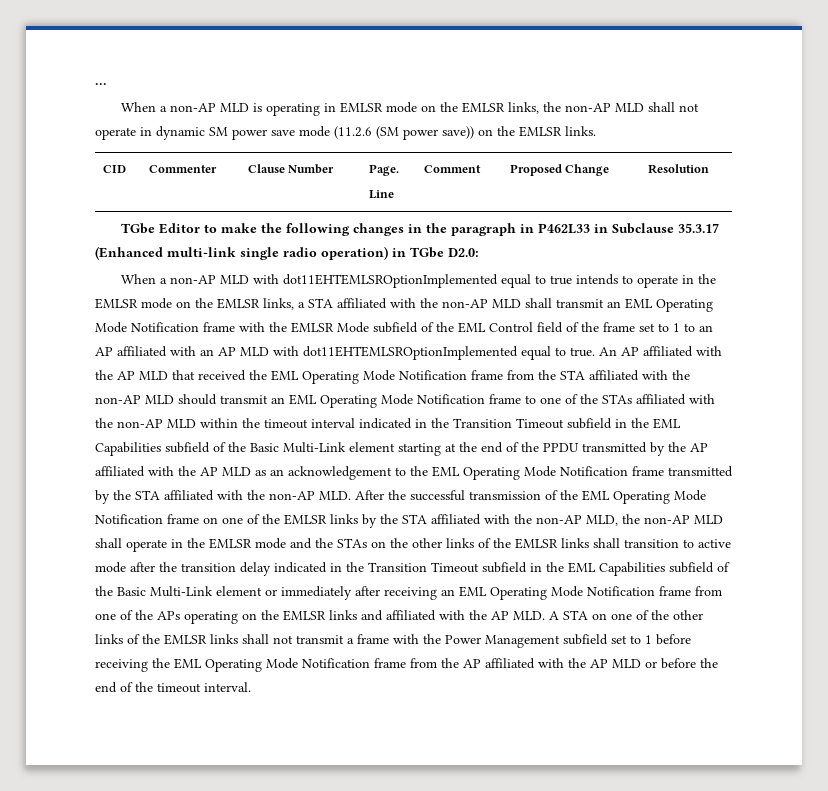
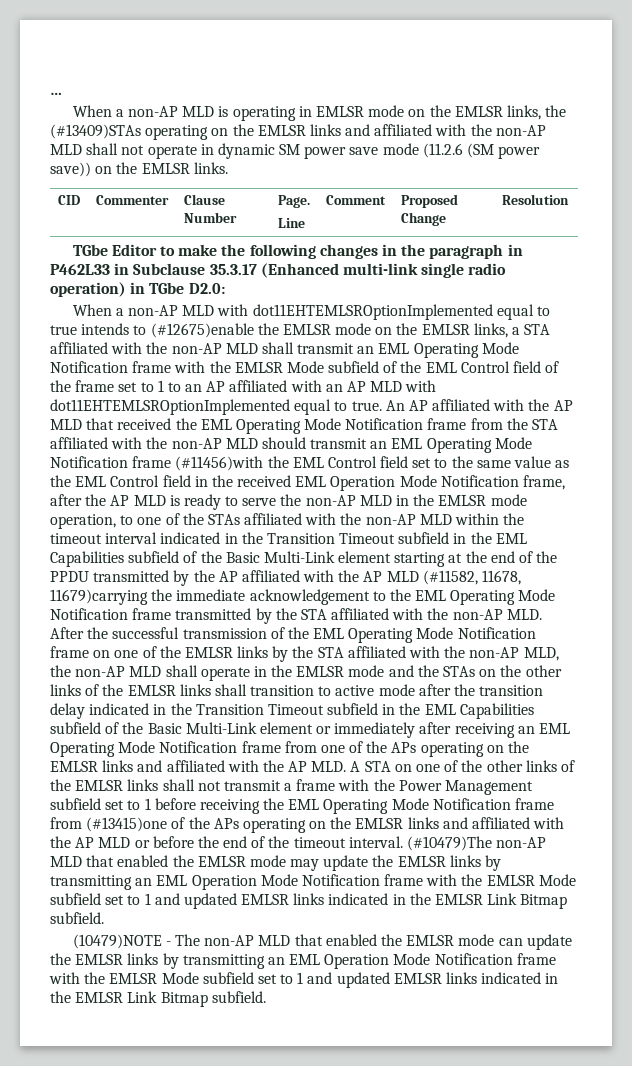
- When a non-AP MLD is operating in EMLSR mode on the EMLSR links, the non-AP MLD shall not operate in dynamic SM power save mode (11.2.6 (SM power save)) on the EMLSR links.
+ When a non-AP MLD is operating in EMLSR mode on the EMLSR links, the (#13409)STAs operating on the EMLSR links and affiliated with the non-AP MLD shall not operate in dynamic SM power save mode (11.2.6 (SM power save)) on the EMLSR links.
- When a non-AP MLD with dot11EHTEMLSROptionImplemented equal to true intends to operate in the EMLSR mode on the EMLSR links, a STA affiliated with the non-AP MLD shall transmit an EML Operating Mode Notification frame with the EMLSR Mode subfield of the EML Control field of the frame set to 1 to an AP affiliated with an AP MLD with dot11EHTEMLSROptionImplemented equal to true.
+ When a non-AP MLD with dot11EHTEMLSROptionImplemented equal to true intends to (#12675)enable the EMLSR mode on the EMLSR links, a STA affiliated with the non-AP MLD shall transmit an EML Operating Mode Notification frame with the EMLSR Mode subfield of the EML Control field of the frame set to 1 to an AP affiliated with an AP MLD with dot11EHTEMLSROptionImplemented equal to true.
- An AP affiliated with the AP MLD that received the EML Operating Mode Notification frame from the STA affiliated with the non-AP MLD should transmit an EML Operating Mode Notification frame to one of the STAs affiliated with the non-AP MLD within the timeout interval indicated in the Transition Timeout subfield in the EML Capabilities subfield of the Basic Multi-Link element starting at the end of the PPDU transmitted by the AP affiliated with the AP MLD as an acknowledgement to the EML Operating Mode Notification frame transmitted by the STA affiliated with the non-AP MLD. After the successful transmission of the EML Operating Mode Notification frame on one of the EMLSR links by the STA affiliated with the non-AP MLD, the non-AP MLD shall operate in the EMLSR mode and the STAs on the other links of the EMLSR links shall transition to active mode after the transition delay indicated in the Transition Timeout subfield in the EML Capabilities subfield of the Basic Multi-Link element or immediately after receiving an EML Operating Mode Notification frame from one of the APs operating on the EMLSR links and affiliated with the AP MLD. A STA on one of the other links of the EMLSR links shall not transmit a frame with the Power Management subfield set to 1 before receiving the EML Operating Mode Notification frame from the AP affiliated with the AP MLD or before the end of the timeout interval.
+ An AP affiliated with the AP MLD that received the EML Operating Mode Notification frame from the STA affiliated with the non-AP MLD should transmit an EML Operating Mode Notification frame (#11456)with the EML Control field set to the same value as the EML Control field in the received EML Operation Mode Notification frame, after the AP MLD is ready to serve the non-AP MLD in the EMLSR mode operation, to one of the STAs affiliated with the non-AP MLD within the timeout interval indicated in the Transition Timeout subfield in the EML Capabilities subfield of the Basic Multi-Link element starting at the end of the PPDU transmitted by the AP affiliated with the AP MLD (#11582, 11678, 11679)carrying the immediate acknowledgement to the EML Operating Mode Notification frame transmitted by the STA affiliated with the non-AP MLD. After the successful transmission of the EML Operating Mode Notification frame on one of the EMLSR links by the STA affiliated with the non-AP MLD, the non-AP MLD shall operate in the EMLSR mode and the STAs on the other links of the EMLSR links shall transition to active mode after the transition delay indicated in the Transition Timeout subfield in the EML Capabilities subfield of the Basic Multi-Link element or immediately after receiving an EML Operating Mode Notification frame from one of the APs operating on the EMLSR links and affiliated with the AP MLD. A STA on one of the other links of the EMLSR links shall not transmit a frame with the Power Management subfield set to 1 before receiving the EML Operating Mode Notification frame from (#13415)one of the APs operating on the EMLSR links and affiliated with the AP MLD or before the end of the timeout interval.
+ (#10479)The non-AP MLD that enabled the EMLSR mode may update the EMLSR links by transmitting an EML Operation Mode Notification frame with the EMLSR Mode subfield set to 1 and updated EMLSR links indicated in the EMLSR Link Bitmap subfield.
+ (10479)NOTE - The non-AP MLD that enabled the EMLSR mode can update the EMLSR links by transmitting an EML Operation Mode Notification frame with the EMLSR Mode subfield set to 1 and updated EMLSR links indicated in the EMLSR Link Bitmap subfield.

